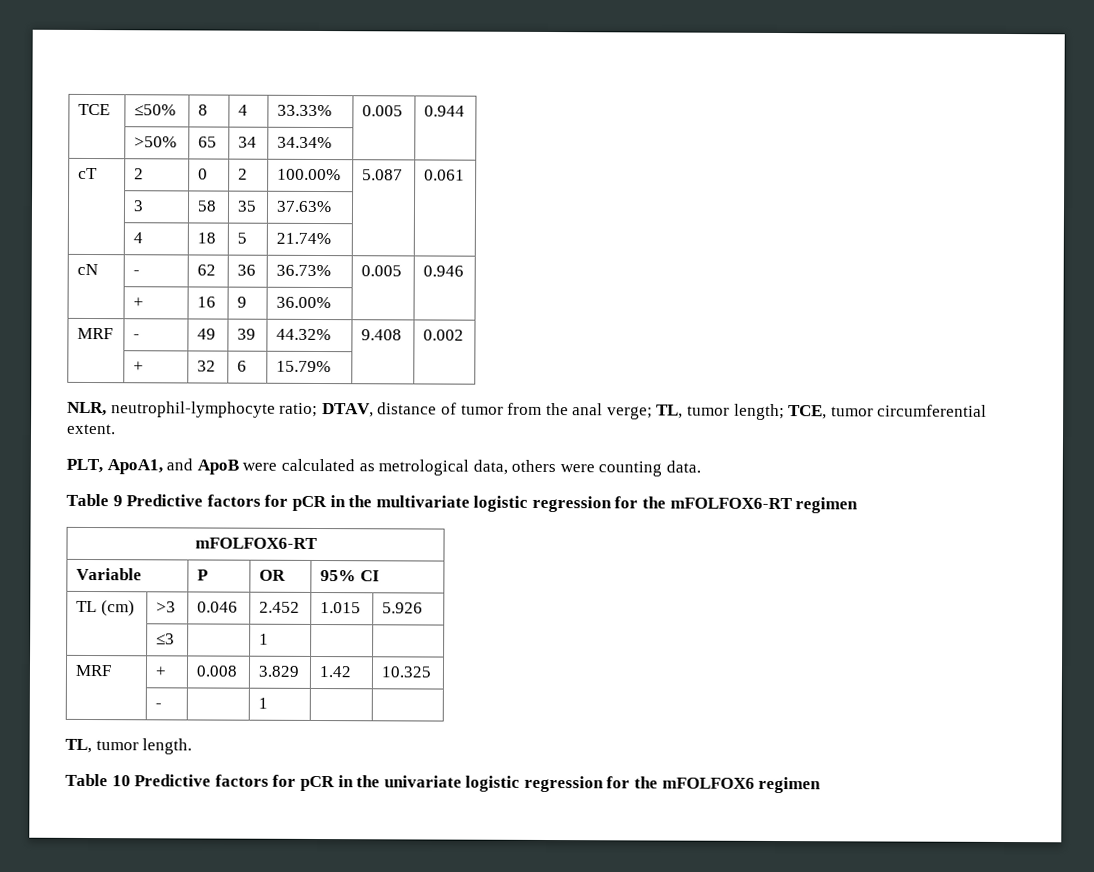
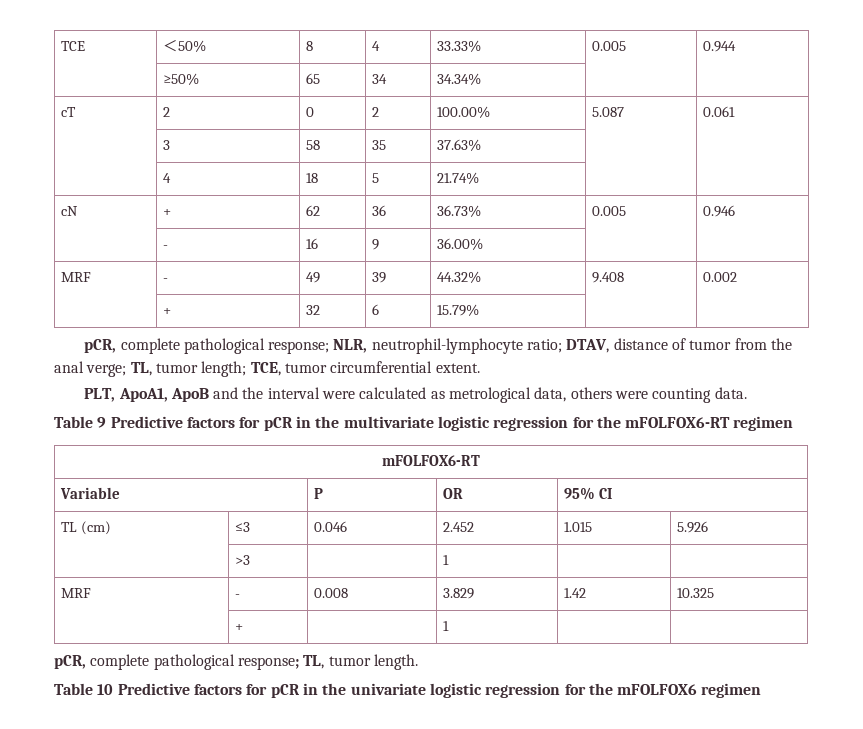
- TCE | ≤50% | 8 | 4 | 33.33% | 0.005 | 0.944
+ TCE | ＜50% | 8 | 4 | 33.33% | 0.005 | 0.944
- | >50% | 65 | 34 | 34.34% | |
+ | ≥50% | 65 | 34 | 34.34% | |
- cN | - | 62 | 36 | 36.73% | 0.005 | 0.946
+ cN | + | 62 | 36 | 36.73% | 0.005 | 0.946
- | + | 16 | 9 | 36.00% | |
+ | - | 16 | 9 | 36.00% | |
- NLR, neutrophil-lymphocyte ratio; DTAV, distance of tumor from the anal verge; TL, tumor length; TCE, tumor circumferential extent.
+ pCR, complete pathological response; NLR, neutrophil-lymphocyte ratio; DTAV, distance of tumor from the anal verge; TL, tumor length; TCE, tumor circumferential extent.
- PLT, ApoA1, and ApoB were calculated as metrological data, others were counting data.
+ PLT, ApoA1, ApoB and the interval were calculated as metrological data, others were counting data.
- TL (cm) | >3 | 0.046 | 2.452 | 1.015 | 5.926
+ TL (cm) | ≤3 | 0.046 | 2.452 | 1.015 | 5.926
- | ≤3 | | 1 | |
+ | >3 | | 1 | |
- MRF | + | 0.008 | 3.829 | 1.42 | 10.325
+ MRF | - | 0.008 | 3.829 | 1.42 | 10.325
- | - | | 1 | |
- TL, tumor length.
+ | + | | 1 | |
+ pCR, complete pathological response; TL, tumor length.

